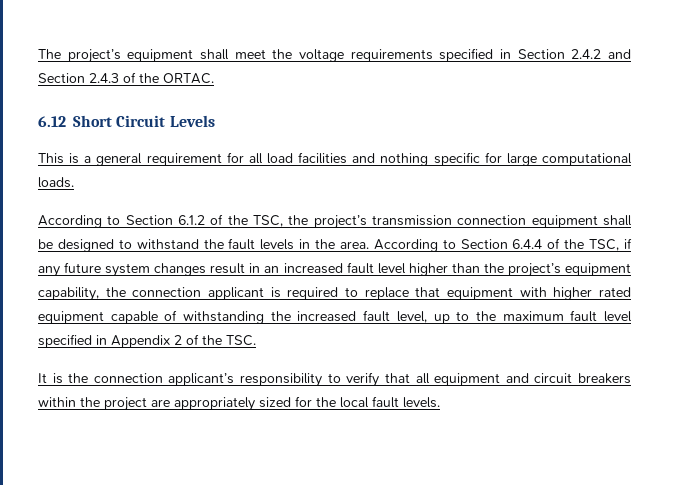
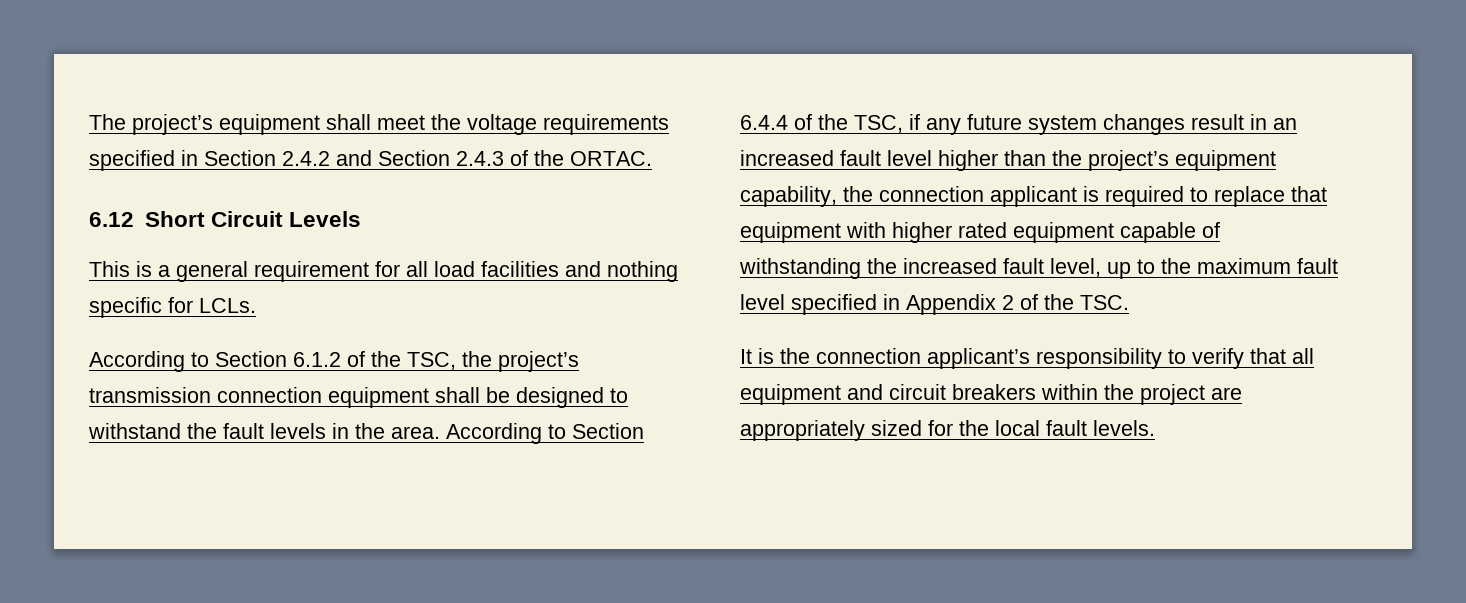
- This is a general requirement for all load facilities and nothing specific for large computational loads.
+ This is a general requirement for all load facilities and nothing specific for LCLs.

